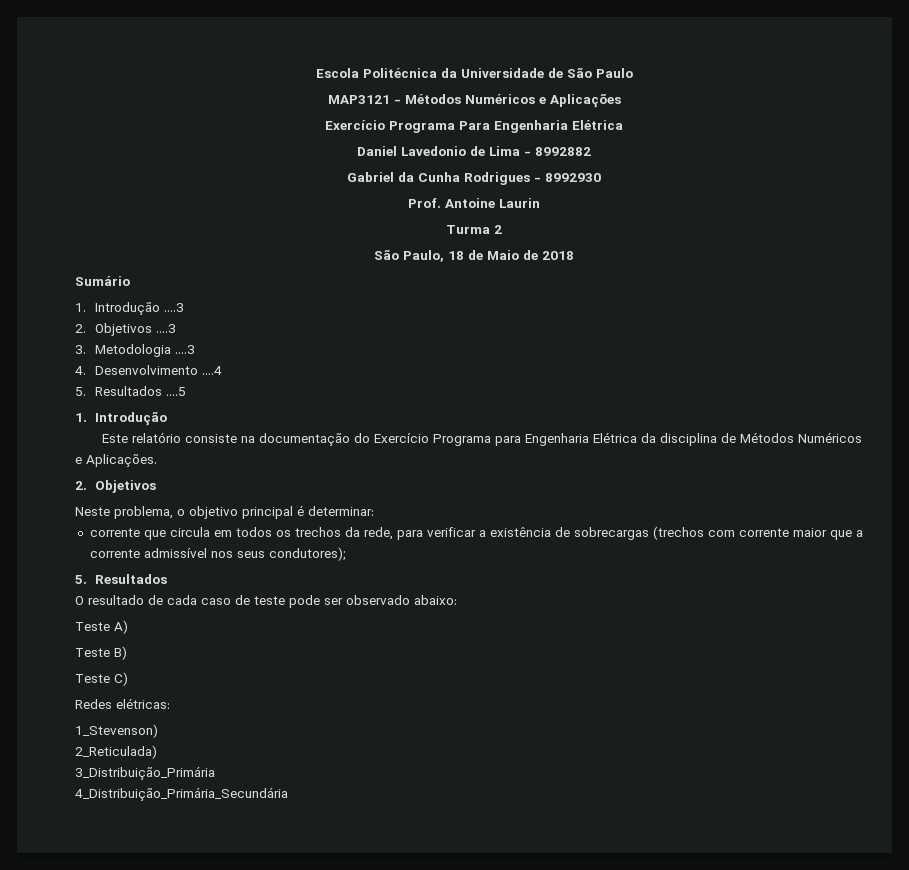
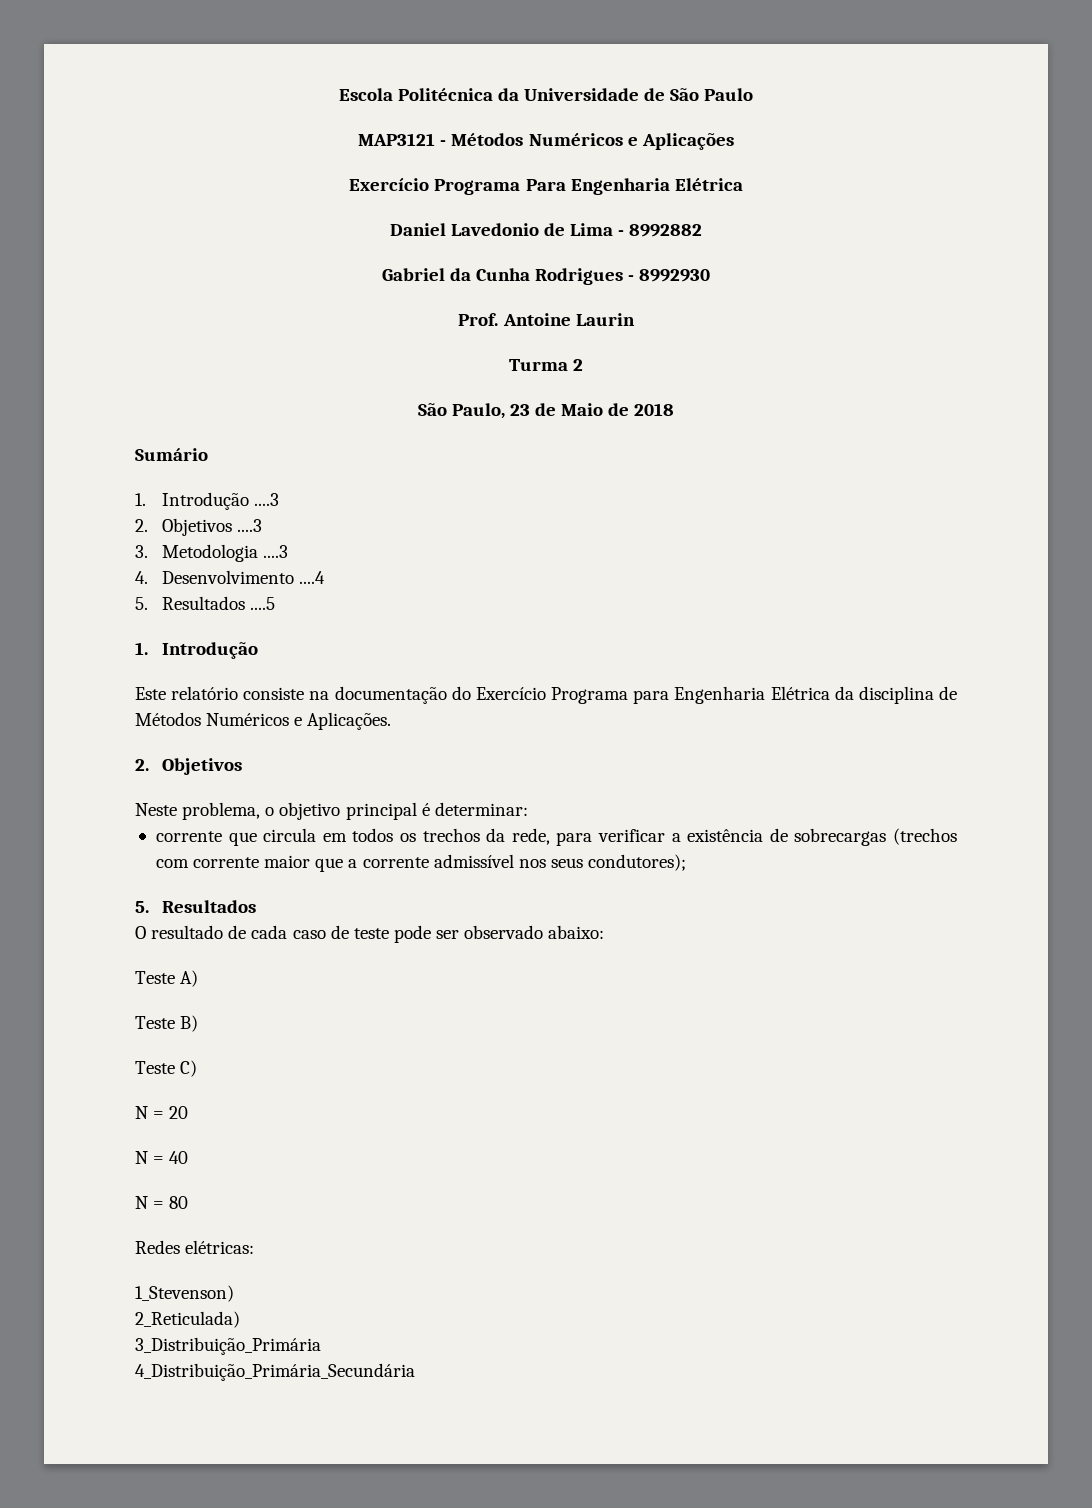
- São Paulo, 18 de Maio de 2018
+ São Paulo, 23 de Maio de 2018
+ N = 20
+ N = 40
+ N = 80

